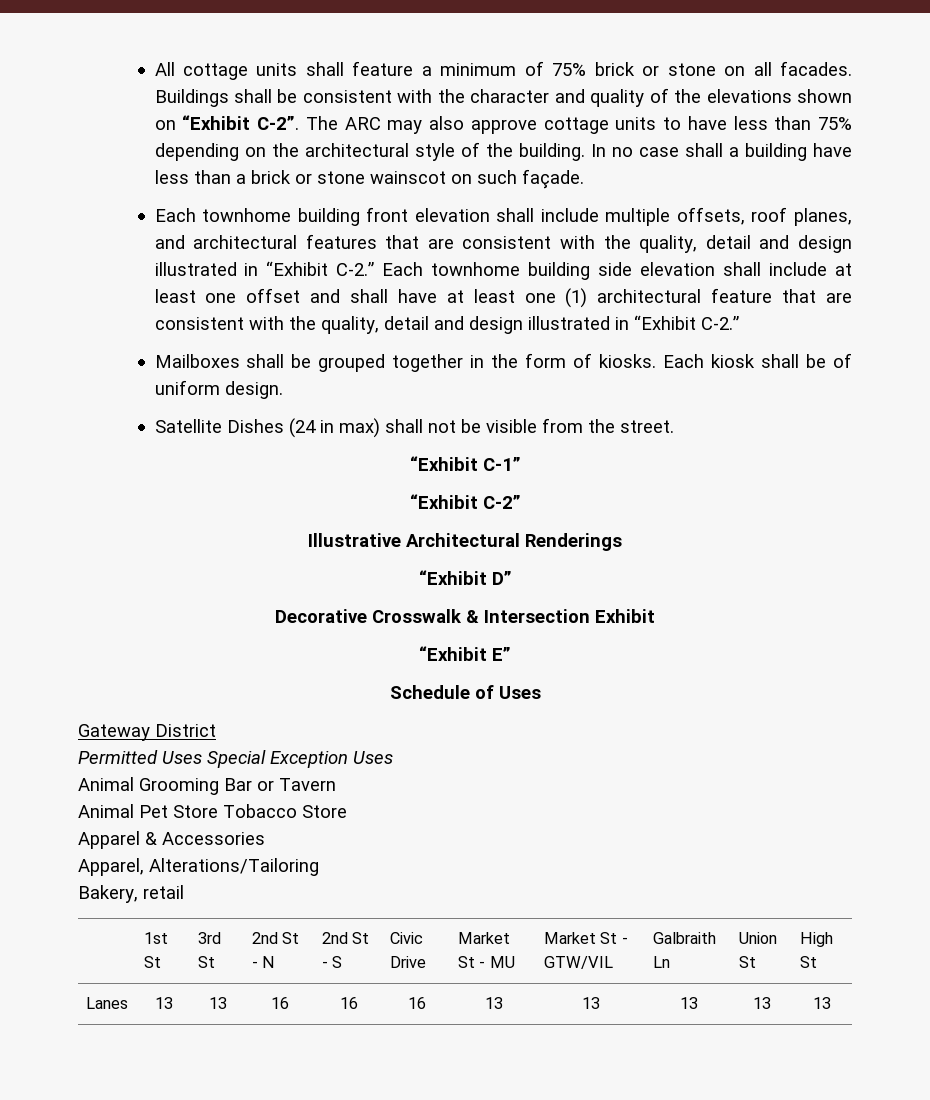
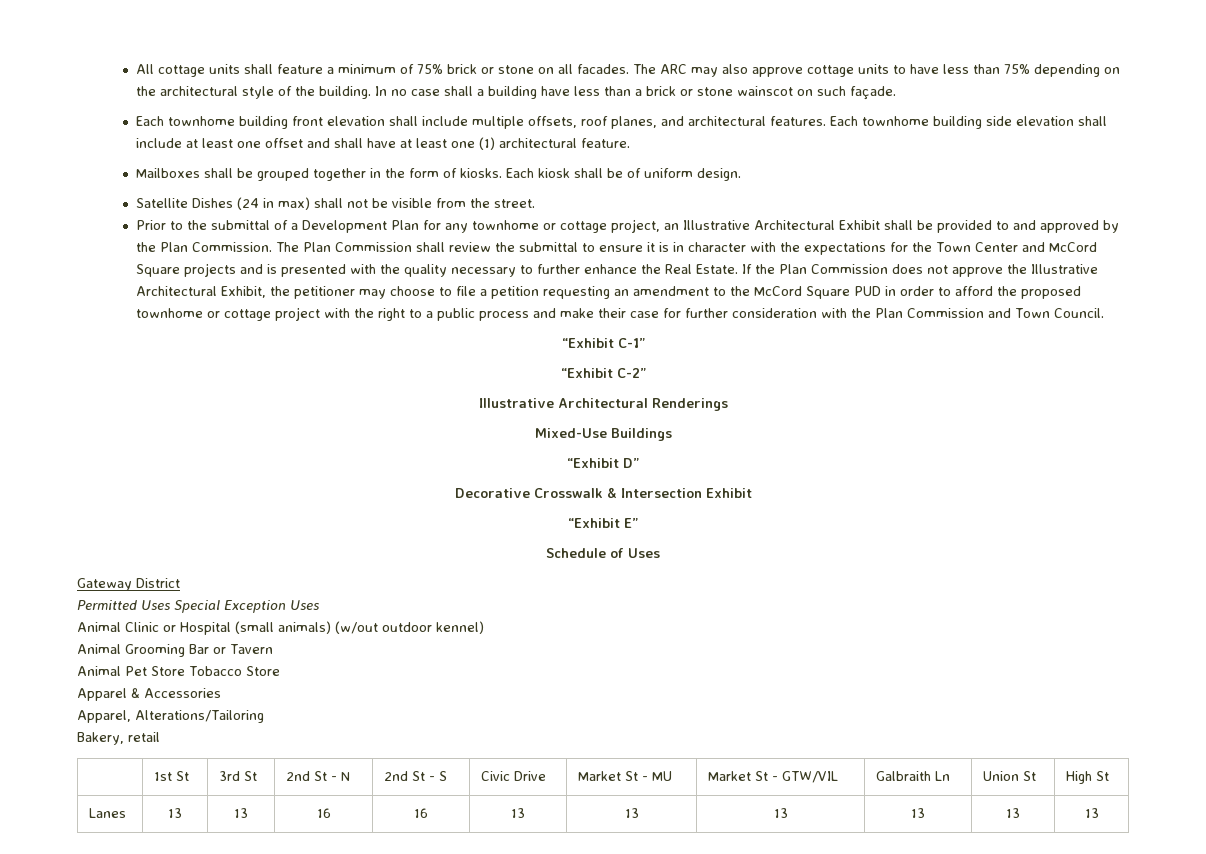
- Buildings shall be consistent with the character and quality of the elevations shown on “Exhibit C-2”.
- Each townhome building front elevation shall include multiple offsets, roof planes, and architectural features that are consistent with the quality, detail and design illustrated in “Exhibit C-2.” Each townhome building side elevation shall include at least one offset and shall have at least one (1) architectural feature that are consistent with the quality, detail and design illustrated in “Exhibit C-2.”
+ Each townhome building front elevation shall include multiple offsets, roof planes, and architectural features. Each townhome building side elevation shall include at least one offset and shall have at least one (1) architectural feature.
+ Prior to the submittal of a Development Plan for any townhome or cottage project, an Illustrative Architectural Exhibit shall be provided to and approved by the Plan Commission. The Plan Commission shall review the submittal to ensure it is in character with the expectations for the Town Center and McCord Square projects and is presented with the quality necessary to further enhance the Real Estate. If the Plan Commission does not approve the Illustrative Architectural Exhibit, the petitioner may choose to file a petition requesting an amendment to the McCord Square PUD in order to afford the proposed townhome or cottage project with the right to a public process and make their case for further consideration with the Plan Commission and Town Council.
+ Mixed-Use Buildings
+ Animal Clinic or Hospital (small animals) (w/out outdoor kennel)
- Lanes | 13 | 13 | 16 | 16 | 16 | 13 | 13 | 13 | 13 | 13
+ Lanes | 13 | 13 | 16 | 16 | 13 | 13 | 13 | 13 | 13 | 13

